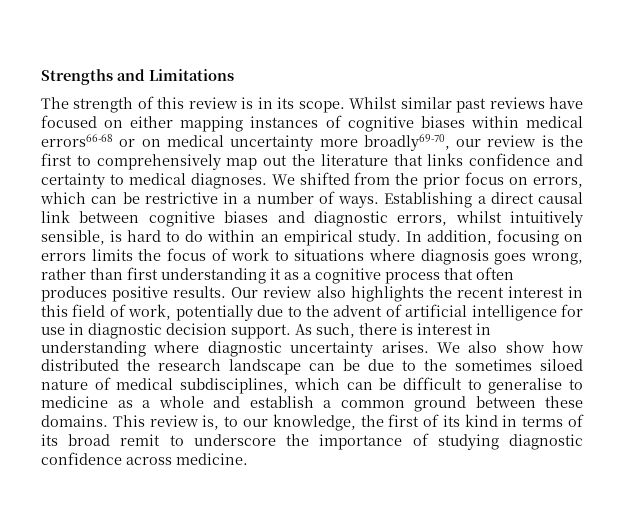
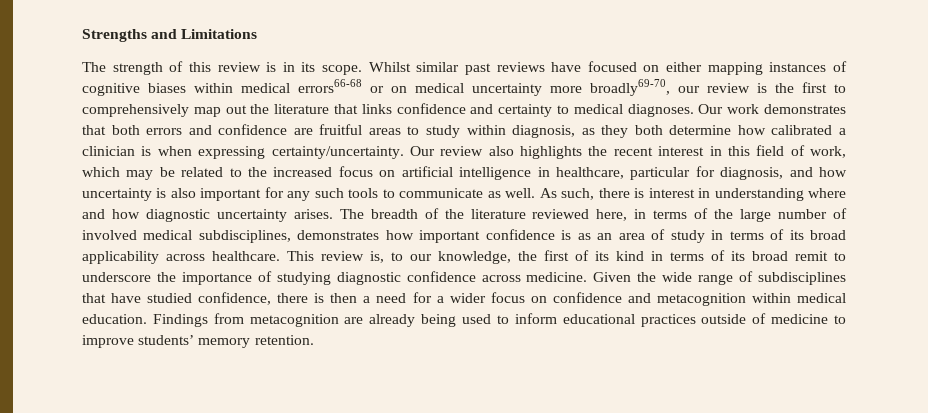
- We shifted from the prior focus on errors, which can be restrictive in a number of ways. Establishing a direct causal link between cognitive biases and diagnostic errors, whilst intuitively sensible, is hard to do within an empirical study. In addition, focusing on errors limits the focus of work to situations where diagnosis goes wrong, rather than first understanding it as a cognitive process that often produces positive results.
+ Our work demonstrates that both errors and confidence are fruitful areas to study within diagnosis, as they both determine how calibrated a clinician is when expressing certainty/uncertainty.
- Our review also highlights the recent interest in this field of work, potentially due to the advent of artificial intelligence for use in diagnostic decision support.
+ Our review also highlights the recent interest in this field of work, which may be related to the increased focus on artificial intelligence in healthcare, particular for diagnosis, and how uncertainty is also important for any such tools to communicate as well.
- As such, there is interest in understanding where diagnostic uncertainty arises.
+ As such, there is interest in understanding where and how diagnostic uncertainty arises.
- We also show how distributed the research landscape can be due to the sometimes siloed nature of medical subdisciplines, which can be difficult to generalise to medicine as a whole and establish a common ground between these domains.
+ The breadth of the literature reviewed here, in terms of the large number of involved medical subdisciplines, demonstrates how important confidence is as an area of study in terms of its broad applicability across healthcare.
+ Given the wide range of subdisciplines that have studied confidence, there is then a need for a wider focus on confidence and metacognition within medical education. Findings from metacognition are already being used to inform educational practices outside of medicine to improve students’ memory retention.

